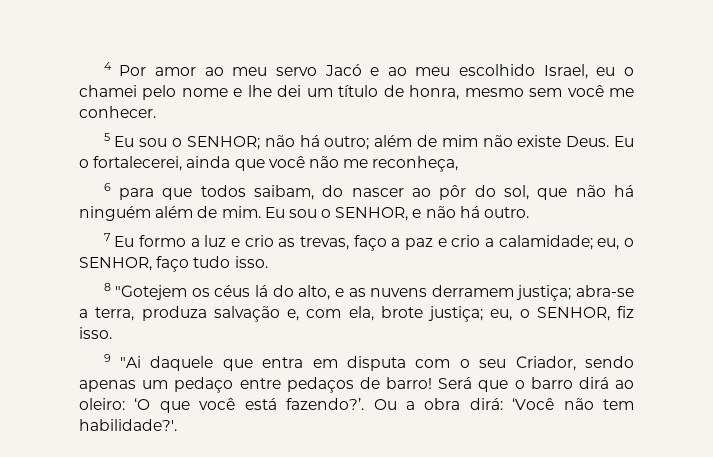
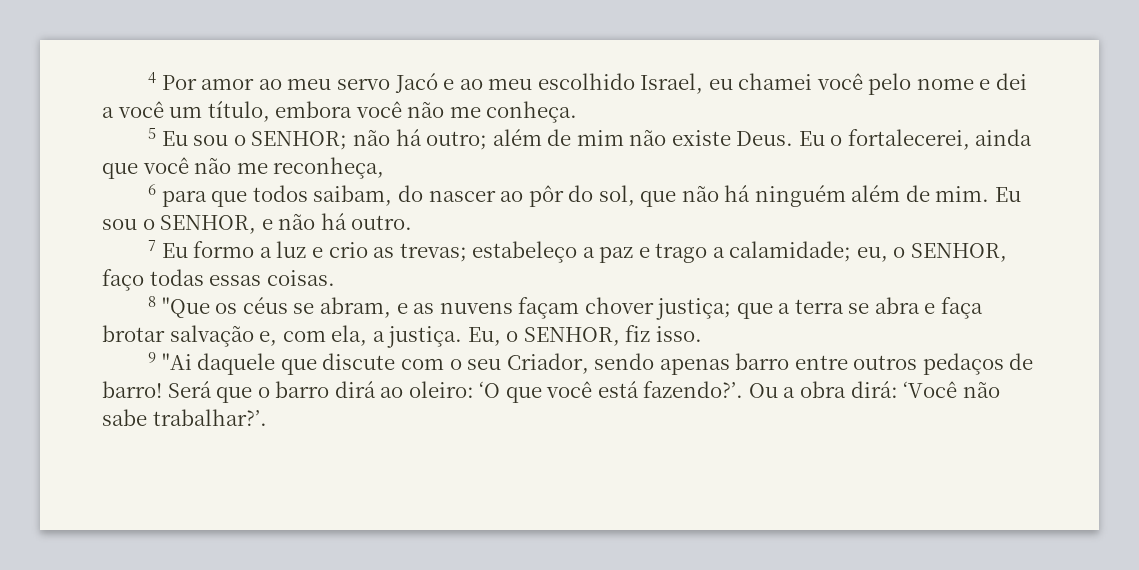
- 4 Por amor ao meu servo Jacó e ao meu escolhido Israel, eu o chamei pelo nome e lhe dei um título de honra, mesmo sem você me conhecer.
+ 4 Por amor ao meu servo Jacó e ao meu escolhido Israel, eu chamei você pelo nome e dei a você um título, embora você não me conheça.
- 7 Eu formo a luz e crio as trevas, faço a paz e crio a calamidade; eu, o SENHOR, faço tudo isso.
+ 7 Eu formo a luz e crio as trevas; estabeleço a paz e trago a calamidade; eu, o SENHOR, faço todas essas coisas.
- 8 "Gotejem os céus lá do alto, e as nuvens derramem justiça; abra-se a terra, produza salvação e, com ela, brote justiça; eu, o SENHOR, fiz isso.
+ 8 "Que os céus se abram, e as nuvens façam chover justiça; que a terra se abra e faça brotar salvação e, com ela, a justiça. Eu, o SENHOR, fiz isso.
- 9 "Ai daquele que entra em disputa com o seu Criador, sendo apenas um pedaço entre pedaços de barro!
+ 9 "Ai daquele que discute com o seu Criador, sendo apenas barro entre outros pedaços de barro!
- Ou a obra dirá: ‘Você não tem habilidade?'.
+ Ou a obra dirá: ‘Você não sabe trabalhar?’.

